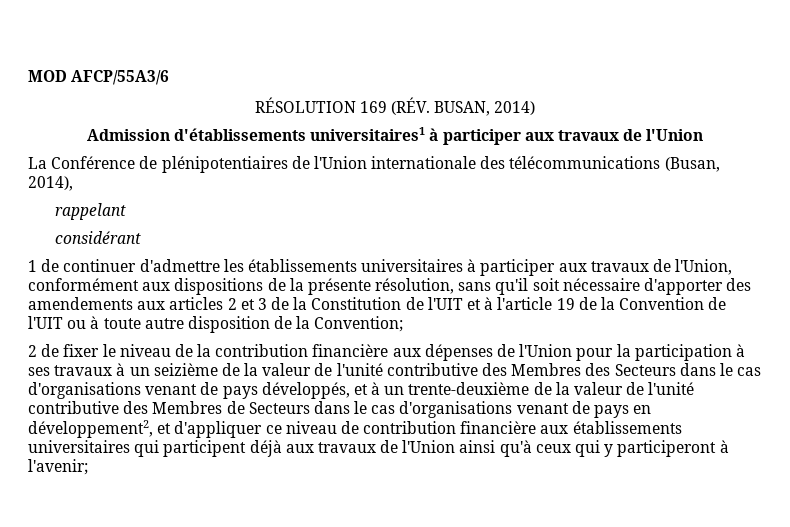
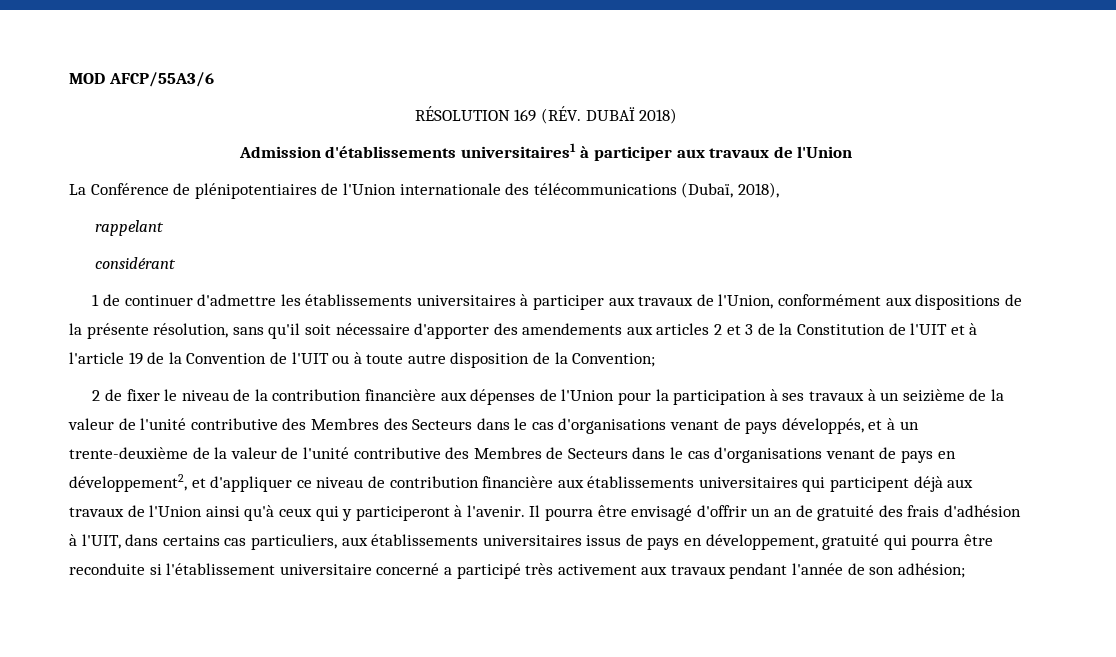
- RÉSOLUTION 169 (RÉV. BUSAN, 2014)
+ RÉSOLUTION 169 (RÉV. DUBAÏ 2018)
- La Conférence de plénipotentiaires de l'Union internationale des télécommunications (Busan, 2014),
+ La Conférence de plénipotentiaires de l'Union internationale des télécommunications (Dubaï, 2018),
- 2 de fixer le niveau de la contribution financière aux dépenses de l'Union pour la participation à ses travaux à un seizième de la valeur de l'unité contributive des Membres des Secteurs dans le cas d'organisations venant de pays développés, et à un trente-deuxième de la valeur de l'unité contributive des Membres de Secteurs dans le cas d'organisations venant de pays en développement2, et d'appliquer ce niveau de contribution financière aux établissements universitaires qui participent déjà aux travaux de l'Union ainsi qu'à ceux qui y participeront à l'avenir;
+ 2 de fixer le niveau de la contribution financière aux dépenses de l'Union pour la participation à ses travaux à un seizième de la valeur de l'unité contributive des Membres des Secteurs dans le cas d'organisations venant de pays développés, et à un trente-deuxième de la valeur de l'unité contributive des Membres de Secteurs dans le cas d'organisations venant de pays en développement2, et d'appliquer ce niveau de contribution financière aux établissements universitaires qui participent déjà aux travaux de l'Union ainsi qu'à ceux qui y participeront à l'avenir. Il pourra être envisagé d'offrir un an de gratuité des frais d'adhésion à l'UIT, dans certains cas particuliers, aux établissements universitaires issus de pays en développement, gratuité qui pourra être reconduite si l'établissement universitaire concerné a participé très activement aux travaux pendant l'année de son adhésion;

